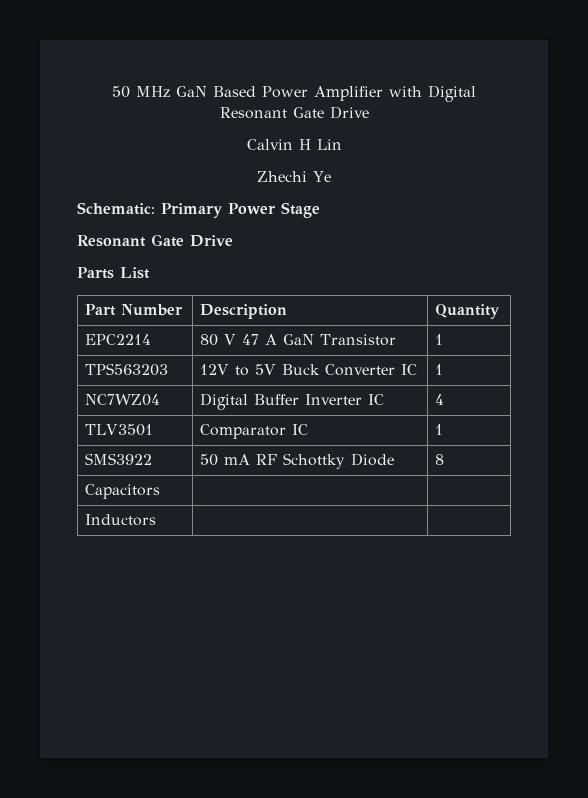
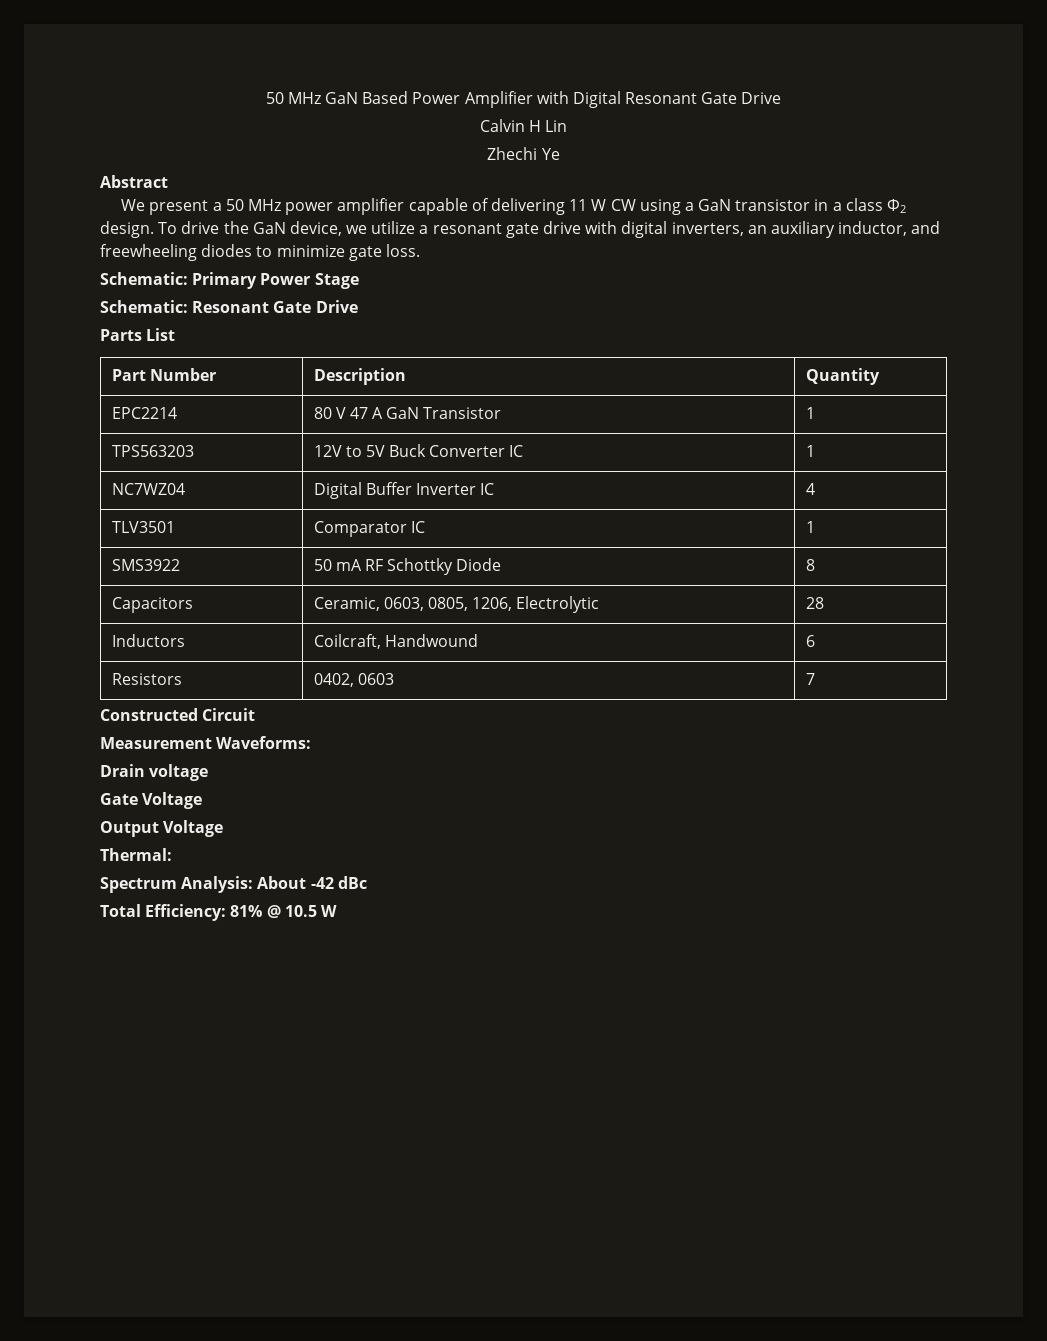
+ Abstract
+ We present a 50 MHz power amplifier capable of delivering 11 W CW using a GaN transistor in a class Φ2 design. To drive the GaN device, we utilize a resonant gate drive with digital inverters, an auxiliary inductor, and freewheeling diodes to minimize gate loss.
  Schematic: Primary Power Stage
- Resonant Gate Drive
+ Schematic: Resonant Gate Drive
- Capacitors | |
- Inductors | |
+ Capacitors | Ceramic, 0603, 0805, 1206, Electrolytic | 28
+ Inductors | Coilcraft, Handwound | 6
+ Resistors | 0402, 0603 | 7
+ Constructed Circuit
+ Measurement Waveforms:
+ Drain voltage
+ Gate Voltage
+ Output Voltage
+ Thermal:
+ Spectrum Analysis: About -42 dBc
+ Total Efficiency: 81% @ 10.5 W

